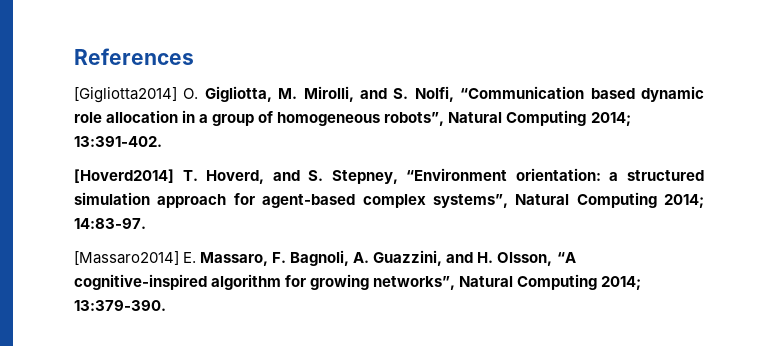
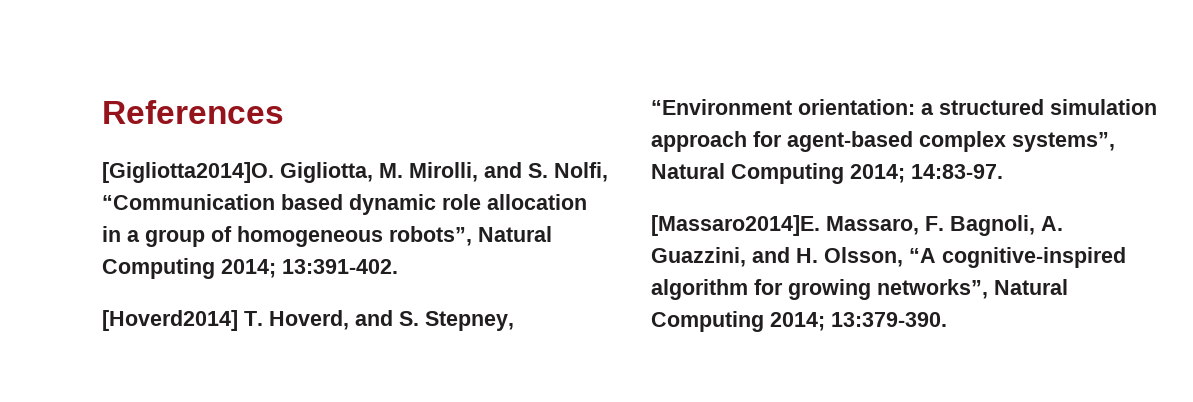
- [Gigliotta2014] O. Gigliotta, M. Mirolli, and S. Nolfi, “Communication based dynamic role allocation in a group of homogeneous robots”, Natural Computing 2014; 13:391-402.
+ [Gigliotta2014]O. Gigliotta, M. Mirolli, and S. Nolfi, “Communication based dynamic role allocation in a group of homogeneous robots”, Natural Computing 2014; 13:391-402.
- [Massaro2014] E. Massaro, F. Bagnoli, A. Guazzini, and H. Olsson, “A cognitive-inspired algorithm for growing networks”, Natural Computing 2014; 13:379-390.
+ [Massaro2014]E. Massaro, F. Bagnoli, A. Guazzini, and H. Olsson, “A cognitive-inspired algorithm for growing networks”, Natural Computing 2014; 13:379-390.

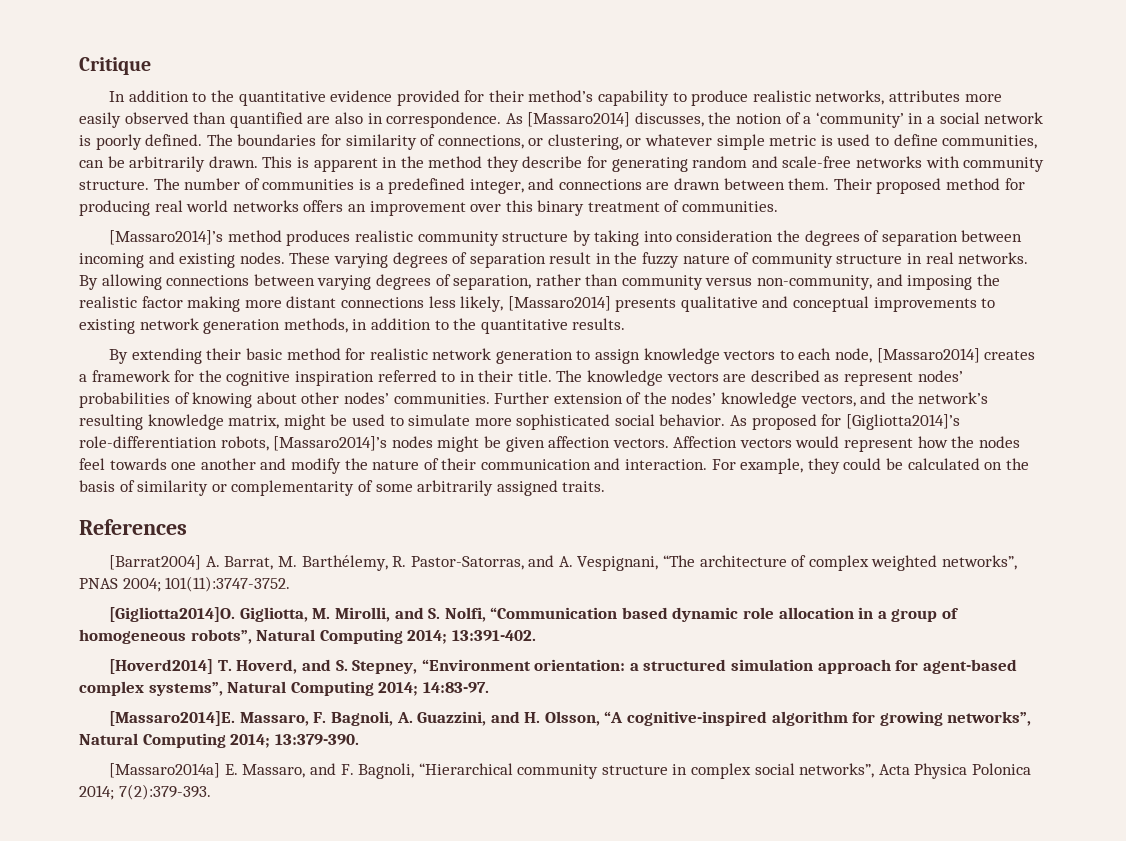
+ Critique
+ In addition to the quantitative evidence provided for their method’s capability to produce realistic networks, attributes more easily observed than quantified are also in correspondence. As [Massaro2014] discusses, the notion of a ‘community’ in a social network is poorly defined. The boundaries for similarity of connections, or clustering, or whatever simple metric is used to define communities, can be arbitrarily drawn. This is apparent in the method they describe for generating random and scale-free networks with community structure. The number of communities is a predefined integer, and connections are drawn between them. Their proposed method for producing real world networks offers an improvement over this binary treatment of communities.
+ [Massaro2014]’s method produces realistic community structure by taking into consideration the degrees of separation between incoming and existing nodes. These varying degrees of separation result in the fuzzy nature of community structure in real networks. By allowing connections between varying degrees of separation, rather than community versus non-community, and imposing the realistic factor making more distant connections less likely, [Massaro2014] presents qualitative and conceptual improvements to existing network generation methods, in addition to the quantitative results.
+ By extending their basic method for realistic network generation to assign knowledge vectors to each node, [Massaro2014] creates a framework for the cognitive inspiration referred to in their title. The knowledge vectors are described as represent nodes’ probabilities of knowing about other nodes’ communities. Further extension of the nodes’ knowledge vectors, and the network’s resulting knowledge matrix, might be used to simulate more sophisticated social behavior. As proposed for [Gigliotta2014]’s role-differentiation robots, [Massaro2014]’s nodes might be given affection vectors. Affection vectors would represent how the nodes feel towards one another and modify the nature of their communication and interaction. For example, they could be calculated on the basis of similarity or complementarity of some arbitrarily assigned traits.
  References
+ [Barrat2004] A. Barrat, M. Barthélemy, R. Pastor-Satorras, and A. Vespignani, “The architecture of complex weighted networks”, PNAS 2004; 101(11):3747-3752.
+ [Massaro2014a] E. Massaro, and F. Bagnoli, “Hierarchical community structure in complex social networks”, Acta Physica Polonica 2014; 7(2):379-393.

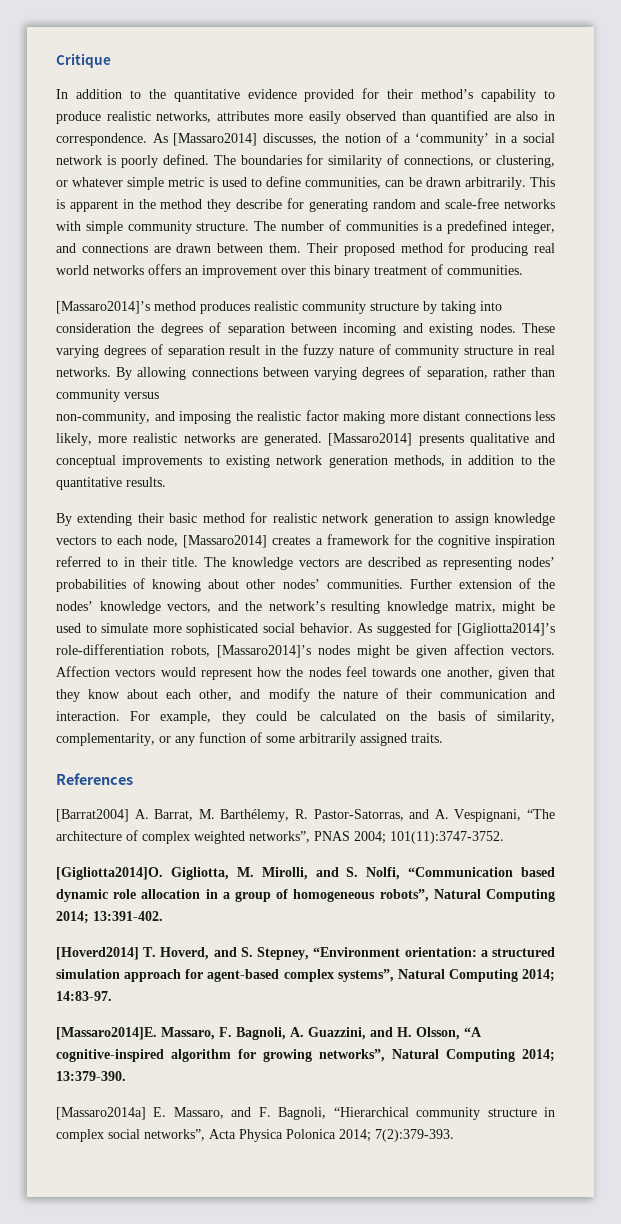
- The boundaries for similarity of connections, or clustering, or whatever simple metric is used to define communities, can be arbitrarily drawn.
+ The boundaries for similarity of connections, or clustering, or whatever simple metric is used to define communities, can be drawn arbitrarily.
- This is apparent in the method they describe for generating random and scale-free networks with community structure.
+ This is apparent in the method they describe for generating random and scale-free networks with simple community structure.
- By allowing connections between varying degrees of separation, rather than community versus non-community, and imposing the realistic factor making more distant connections less likely, [Massaro2014] presents qualitative and conceptual improvements to existing network generation methods, in addition to the quantitative results.
+ By allowing connections between varying degrees of separation, rather than community versus
+ non-community, and imposing the realistic factor making more distant connections less likely, more realistic networks are generated. [Massaro2014] presents qualitative and conceptual improvements to existing network generation methods, in addition to the quantitative results.
- The knowledge vectors are described as represent nodes’ probabilities of knowing about other nodes’ communities.
+ The knowledge vectors are described as representing nodes’ probabilities of knowing about other nodes’ communities.
- As proposed for [Gigliotta2014]’s role-differentiation robots, [Massaro2014]’s nodes might be given affection vectors.
+ As suggested for [Gigliotta2014]’s role-differentiation robots, [Massaro2014]’s nodes might be given affection vectors.
- Affection vectors would represent how the nodes feel towards one another and modify the nature of their communication and interaction.
+ Affection vectors would represent how the nodes feel towards one another, given that they know about each other, and modify the nature of their communication and interaction.
- For example, they could be calculated on the basis of similarity or complementarity of some arbitrarily assigned traits.
+ For example, they could be calculated on the basis of similarity, complementarity, or any function of some arbitrarily assigned traits.

